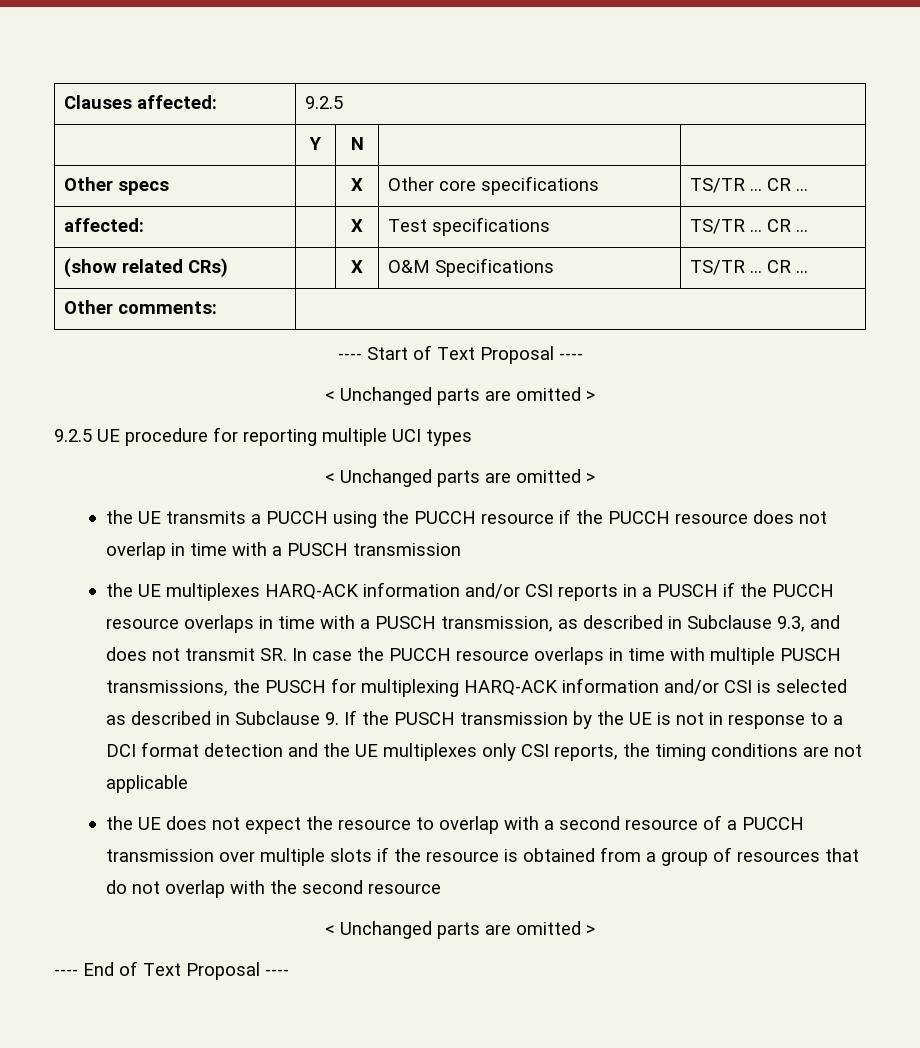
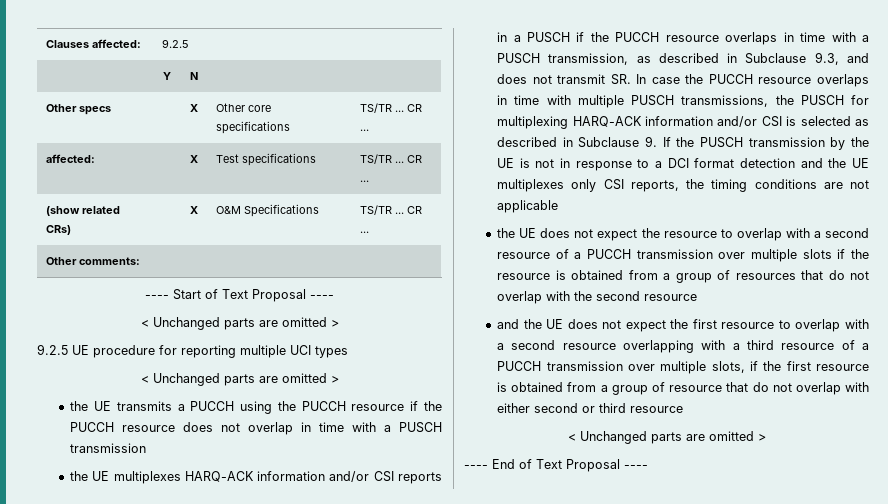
+ and the UE does not expect the first resource to overlap with a second resource overlapping with a third resource of a PUCCH transmission over multiple slots, if the first resource is obtained from a group of resource that do not overlap with either second or third resource

